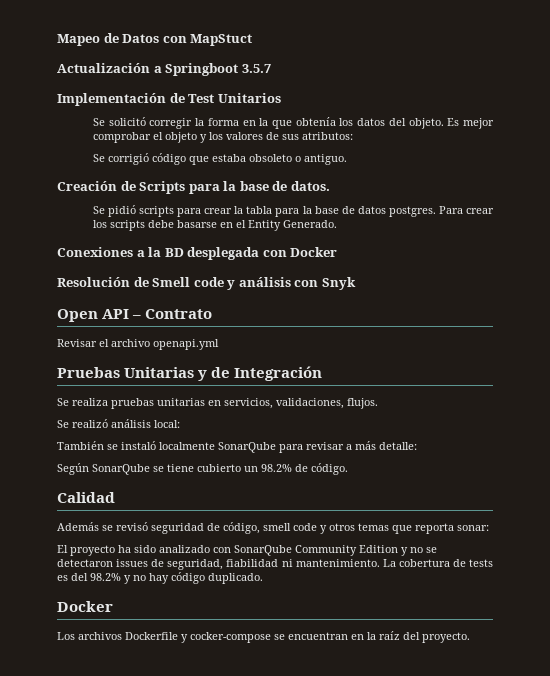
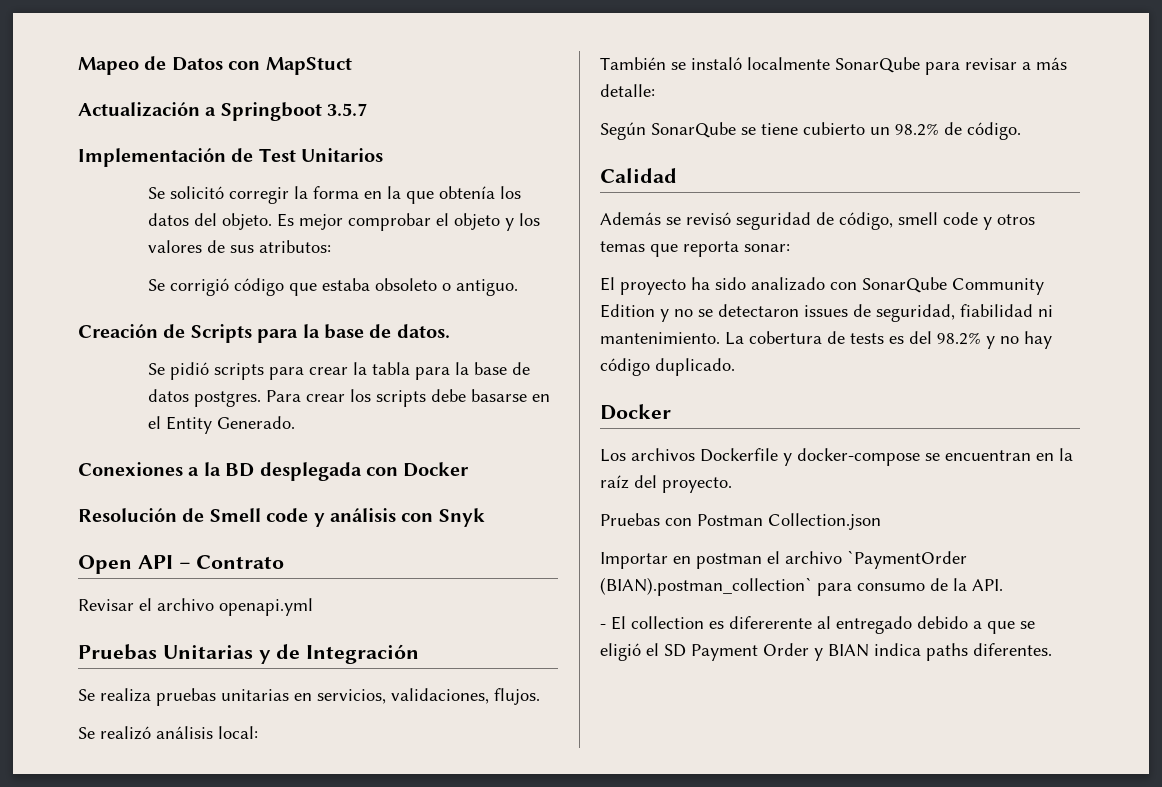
- Los archivos Dockerfile y cocker-compose se encuentran en la raíz del proyecto.
+ Los archivos Dockerfile y docker-compose se encuentran en la raíz del proyecto.
+ Pruebas con Postman Collection.json
+ Importar en postman el archivo `PaymentOrder (BIAN).postman_collection` para consumo de la API.
+ - El collection es difererente al entregado debido a que se eligió el SD Payment Order y BIAN indica paths diferentes.

